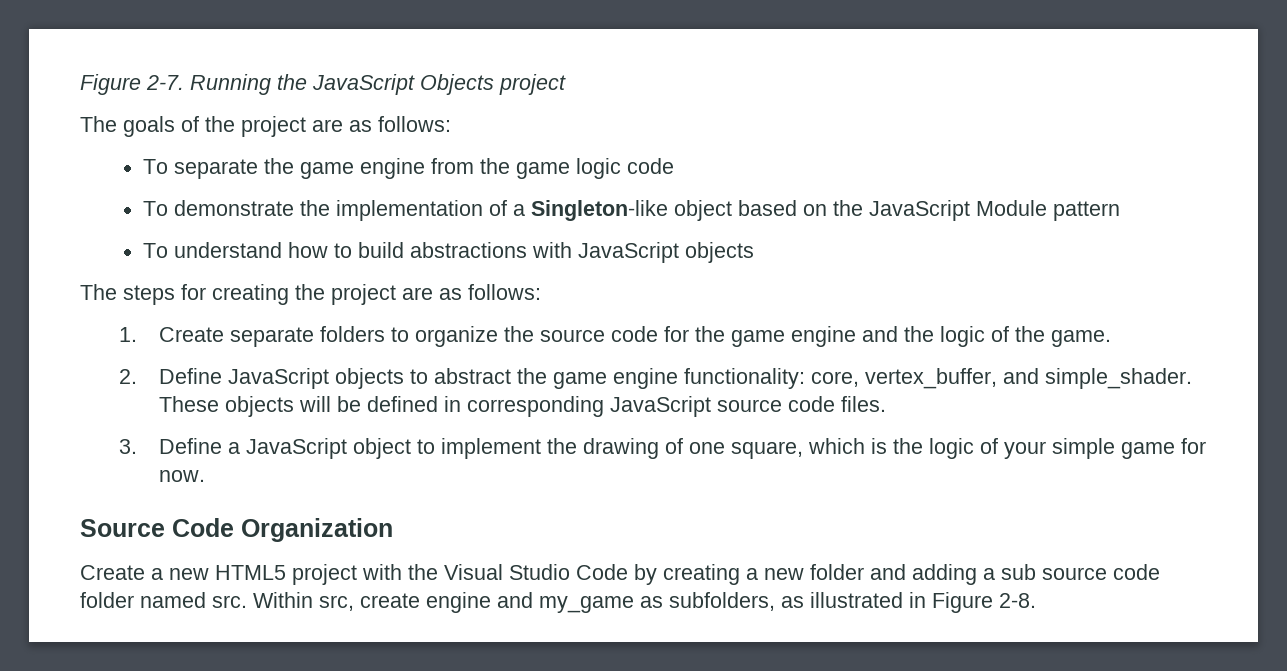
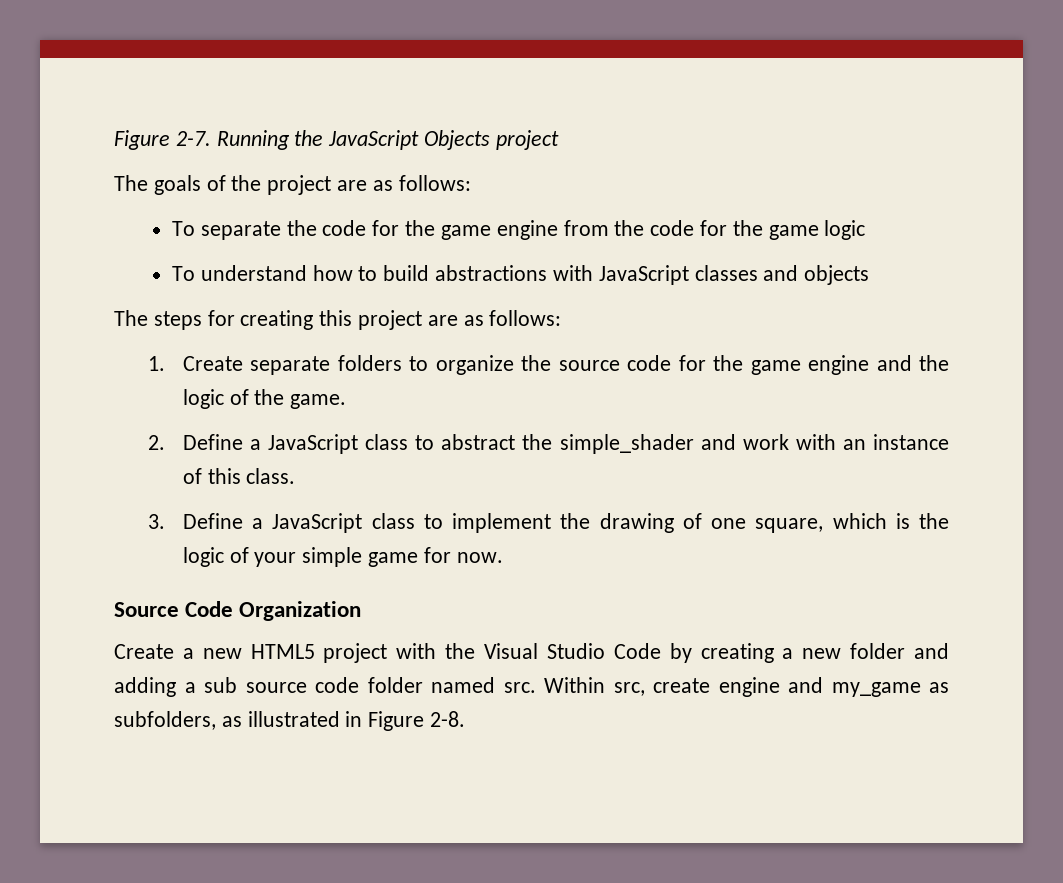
- To separate the game engine from the game logic code
- To demonstrate the implementation of a Singleton-like object based on the JavaScript Module pattern
+ To separate the code for the game engine from the code for the game logic
- To understand how to build abstractions with JavaScript objects
+ To understand how to build abstractions with JavaScript classes and objects
- The steps for creating the project are as follows:
+ The steps for creating this project are as follows:
- 2. Define JavaScript objects to abstract the game engine functionality: core, vertex_buffer, and simple_shader. These objects will be defined in corresponding JavaScript source code files.
+ 2. Define a JavaScript class to abstract the simple_shader and work with an instance of this class.
- 3. Define a JavaScript object to implement the drawing of one square, which is the logic of your simple game for now.
+ 3. Define a JavaScript class to implement the drawing of one square, which is the logic of your simple game for now.

